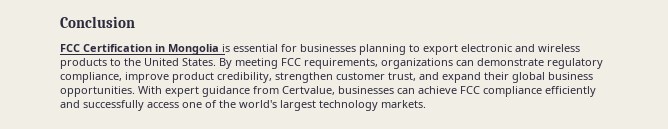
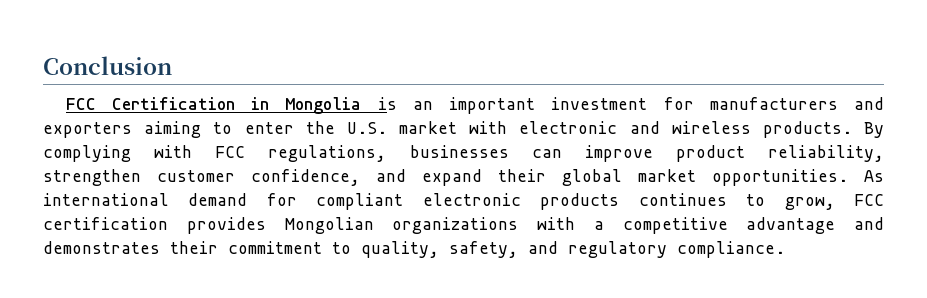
- FCC Certification in Mongolia is essential for businesses planning to export electronic and wireless products to the United States. By meeting FCC requirements, organizations can demonstrate regulatory compliance, improve product credibility, strengthen customer trust, and expand their global business opportunities. With expert guidance from Certvalue, businesses can achieve FCC compliance efficiently and successfully access one of the world's largest technology markets.
+ FCC Certification in Mongolia is an important investment for manufacturers and exporters aiming to enter the U.S. market with electronic and wireless products. By complying with FCC regulations, businesses can improve product reliability, strengthen customer confidence, and expand their global market opportunities. As international demand for compliant electronic products continues to grow, FCC certification provides Mongolian organizations with a competitive advantage and demonstrates their commitment to quality, safety, and regulatory compliance.

